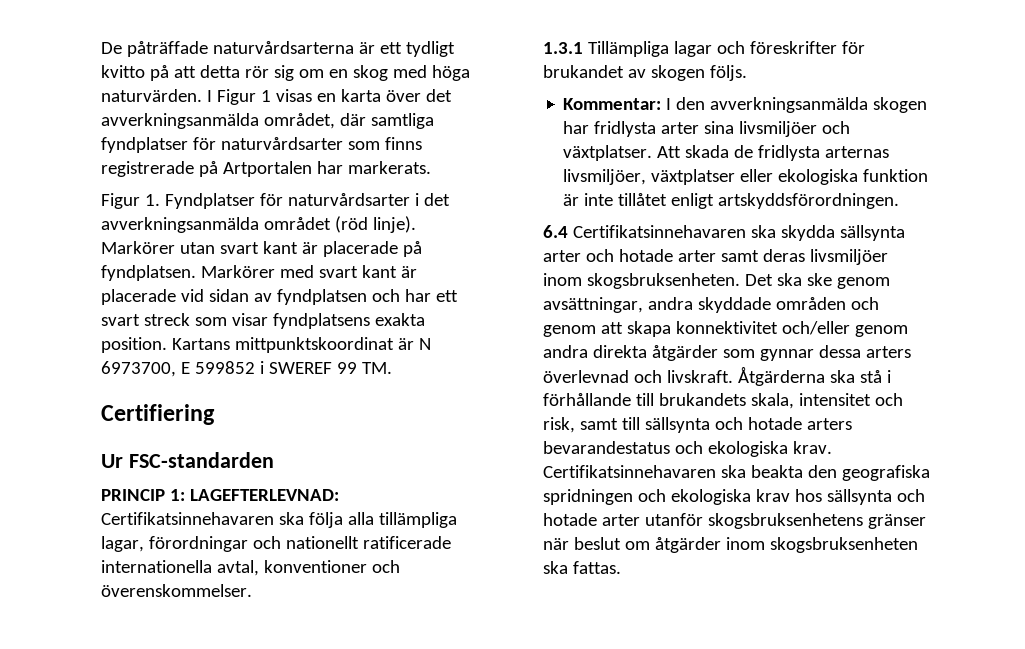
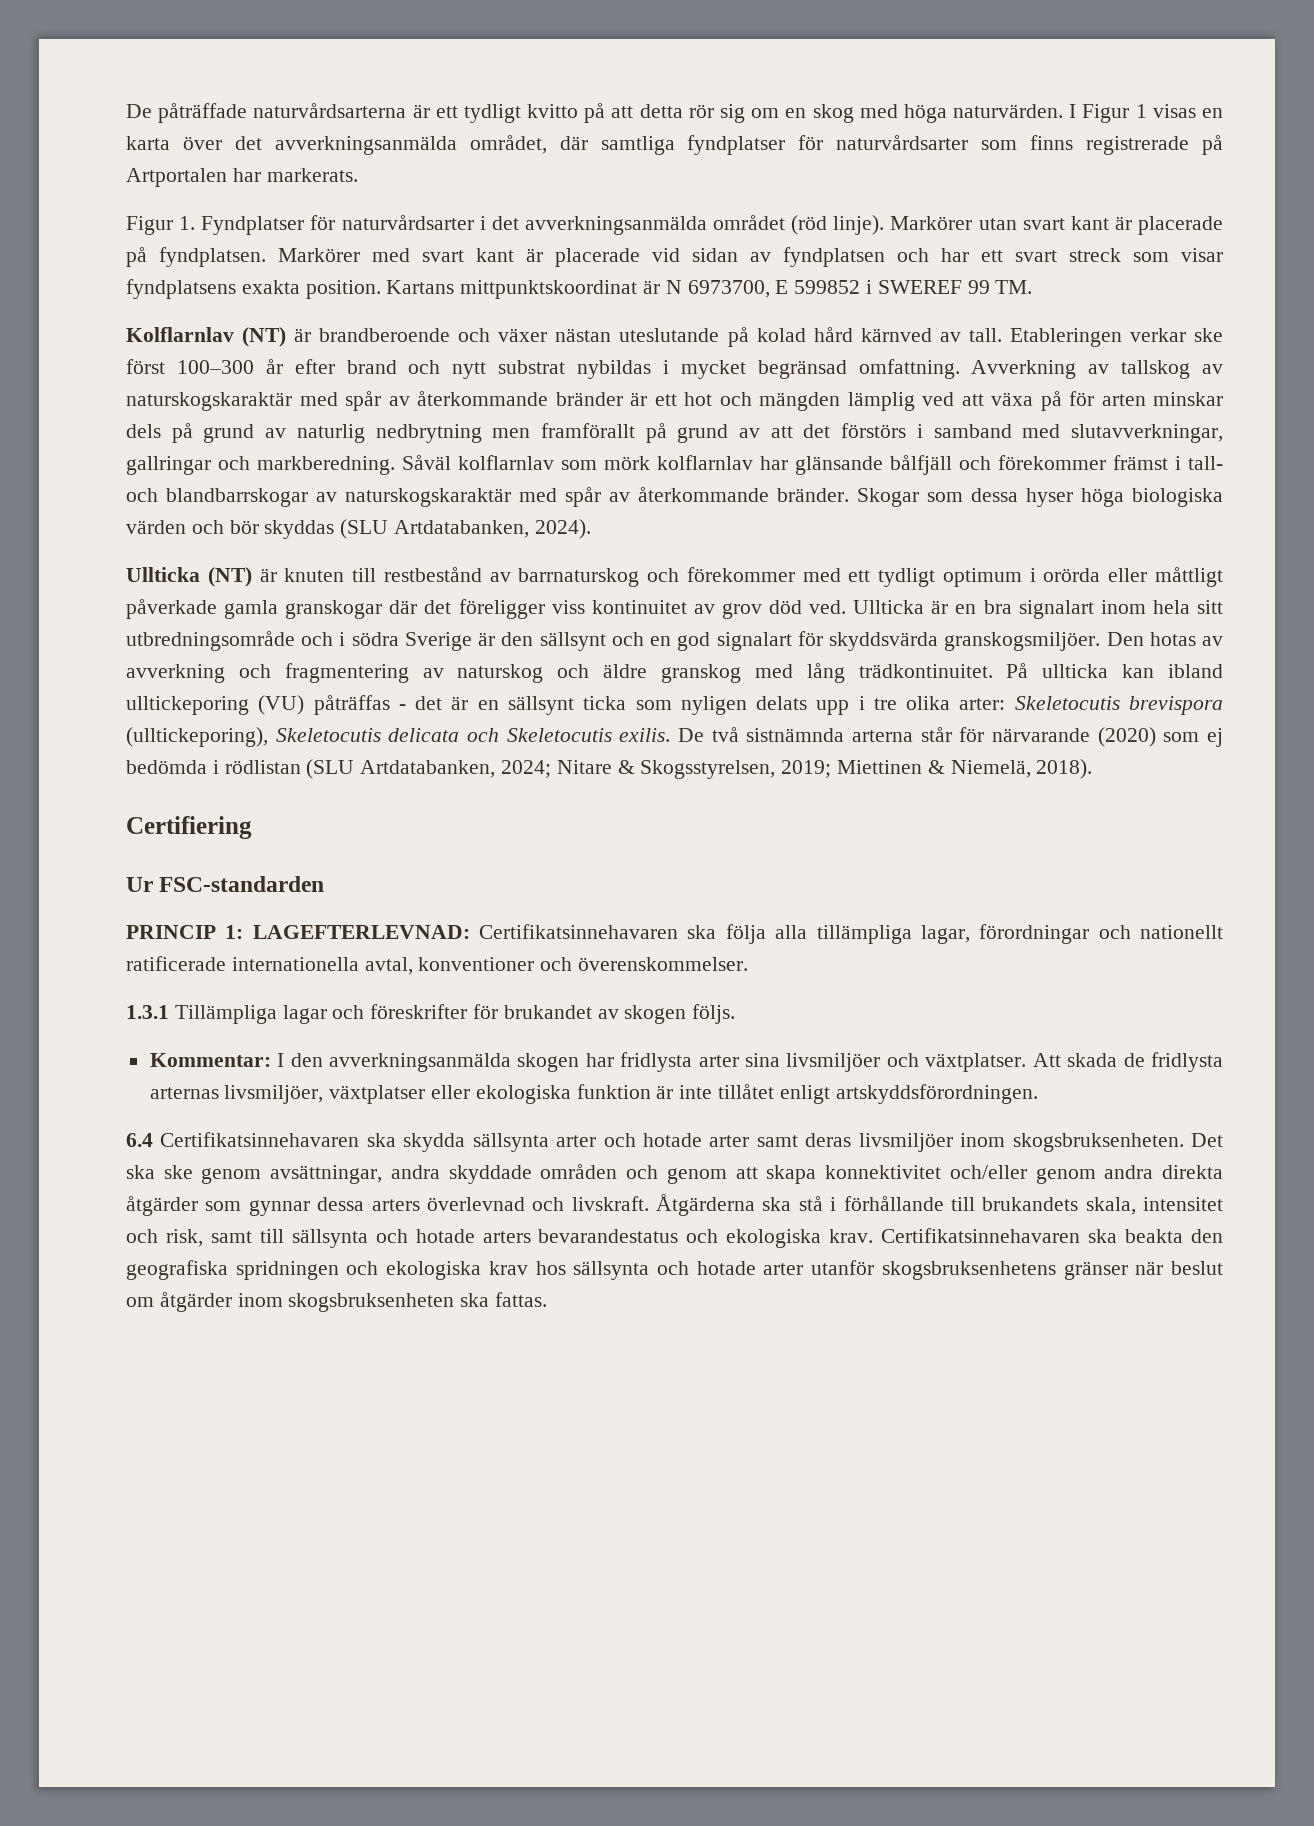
+ Kolflarnlav (NT) är brandberoende och växer nästan uteslutande på kolad hård kärnved av tall. Etableringen verkar ske först 100–300 år efter brand och nytt substrat nybildas i mycket begränsad omfattning. Avverkning av tallskog av naturskogskaraktär med spår av återkommande bränder är ett hot och mängden lämplig ved att växa på för arten minskar dels på grund av naturlig nedbrytning men framförallt på grund av att det förstörs i samband med slutavverkningar, gallringar och markberedning. Såväl kolflarnlav som mörk kolflarnlav har glänsande bålfjäll och förekommer främst i tall- och blandbarrskogar av naturskogskaraktär med spår av återkommande bränder. Skogar som dessa hyser höga biologiska värden och bör skyddas (SLU Artdatabanken, 2024).
+ Ullticka (NT) är knuten till restbestånd av barrnaturskog och förekommer med ett tydligt optimum i orörda eller måttligt påverkade gamla granskogar där det föreligger viss kontinuitet av grov död ved. Ullticka är en bra signalart inom hela sitt utbredningsområde och i södra Sverige är den sällsynt och en god signalart för skyddsvärda granskogsmiljöer. Den hotas av avverkning och fragmentering av naturskog och äldre granskog med lång trädkontinuitet. På ullticka kan ibland ulltickeporing (VU) påträffas - det är en sällsynt ticka som nyligen delats upp i tre olika arter: Skeletocutis brevispora (ulltickeporing), Skeletocutis delicata och Skeletocutis exilis. De två sistnämnda arterna står för närvarande (2020) som ej bedömda i rödlistan (SLU Artdatabanken, 2024; Nitare & Skogsstyrelsen, 2019; Miettinen & Niemelä, 2018).

